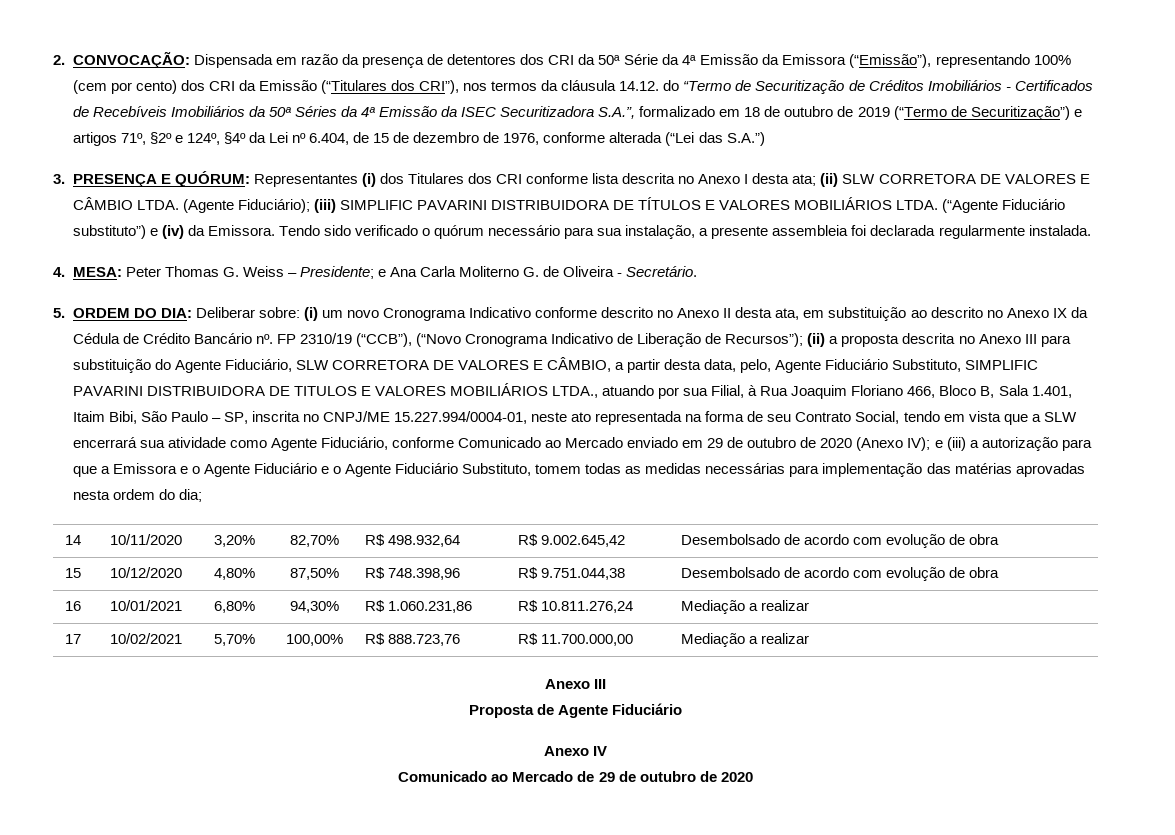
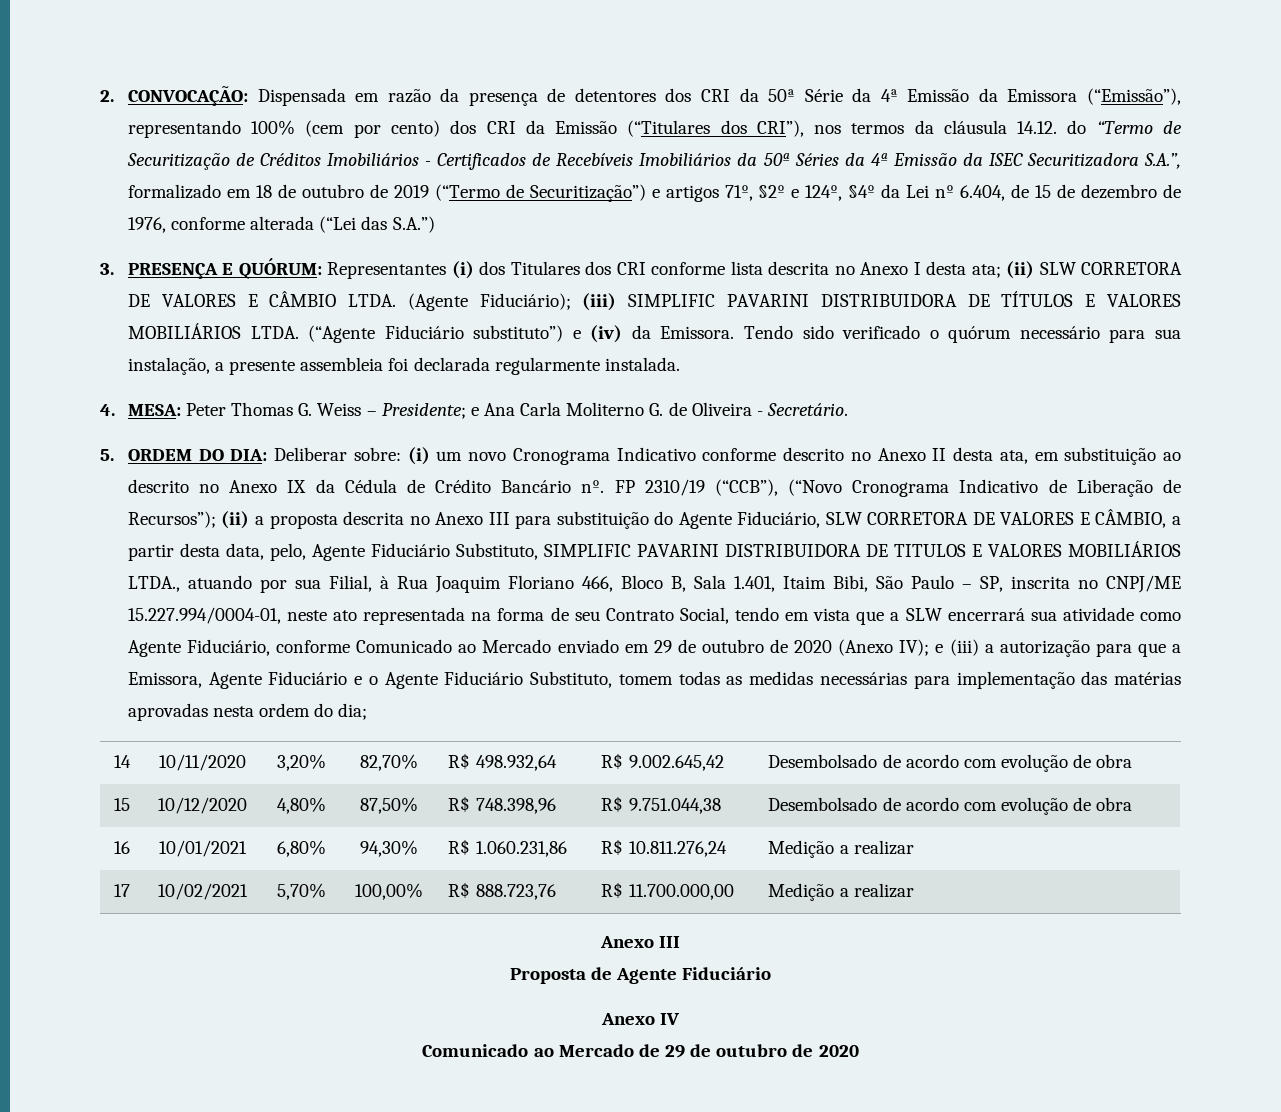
- e (iii) a autorização para que a Emissora e o Agente Fiduciário e o Agente Fiduciário Substituto, tomem todas as medidas necessárias para implementação das matérias aprovadas nesta ordem do dia;
+ e (iii) a autorização para que a Emissora, Agente Fiduciário e o Agente Fiduciário Substituto, tomem todas as medidas necessárias para implementação das matérias aprovadas nesta ordem do dia;
- 16 | 10/01/2021 | 6,80% | 94,30% | R$ 1.060.231,86 | R$ 10.811.276,24 | Mediação a realizar
+ 16 | 10/01/2021 | 6,80% | 94,30% | R$ 1.060.231,86 | R$ 10.811.276,24 | Medição a realizar
- 17 | 10/02/2021 | 5,70% | 100,00% | R$ 888.723,76 | R$ 11.700.000,00 | Mediação a realizar
+ 17 | 10/02/2021 | 5,70% | 100,00% | R$ 888.723,76 | R$ 11.700.000,00 | Medição a realizar

